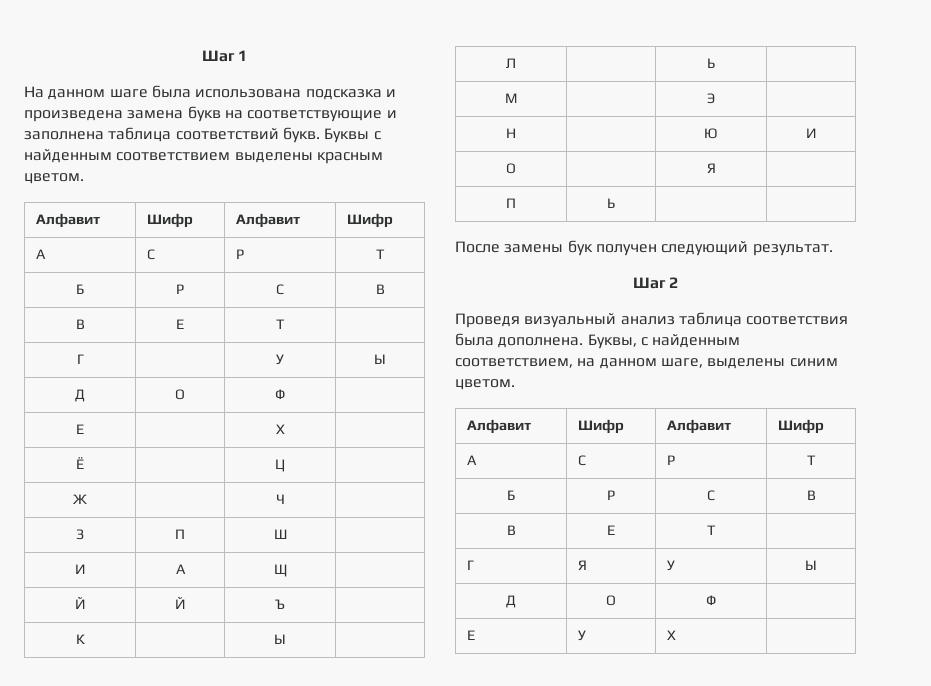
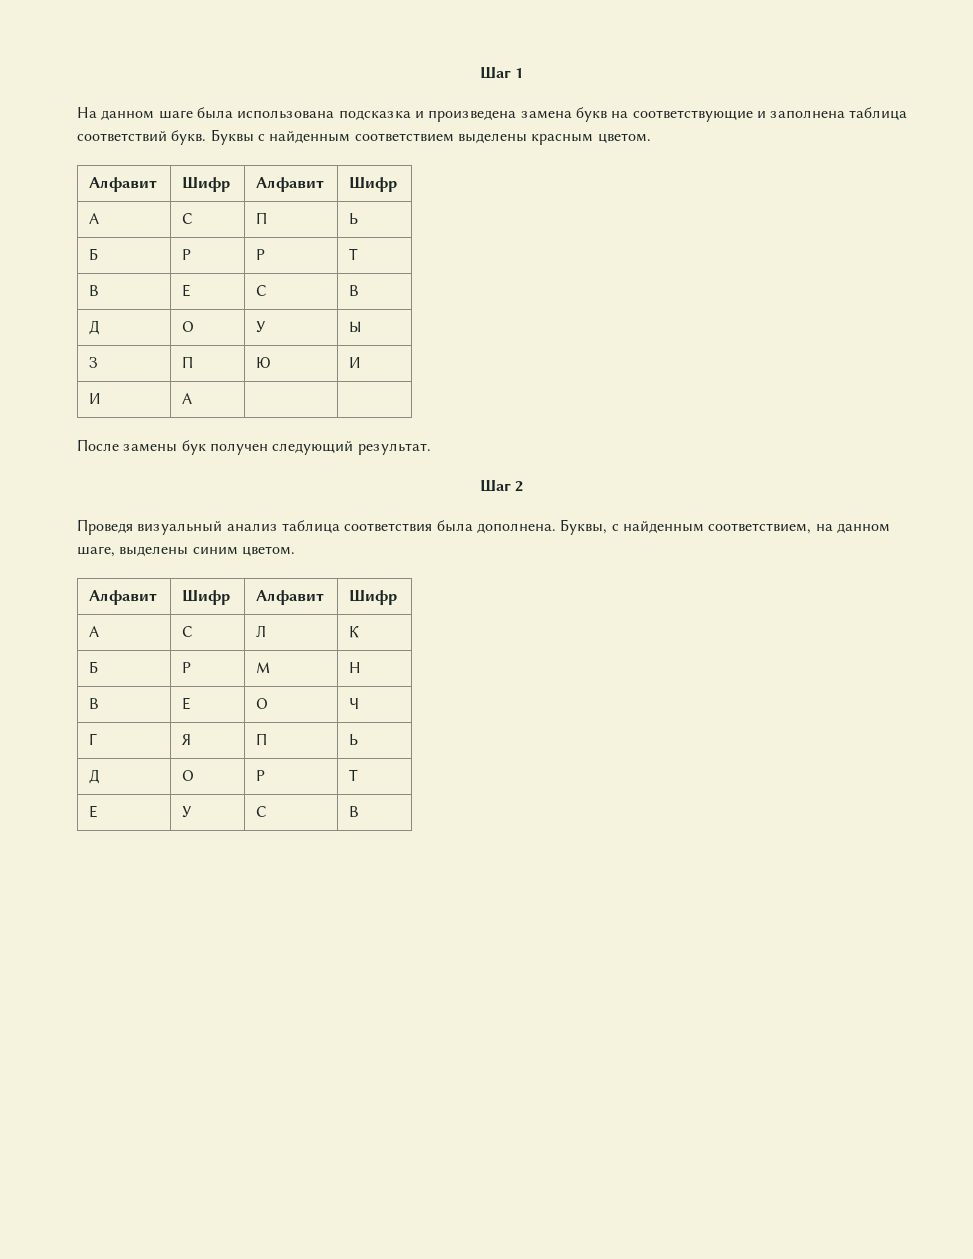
  Буквы с найденным соответствием выделены красным цветом.
  Алфавит | Шифр | Алфавит | Шифр
- А | С | Р | Т
- Б | Р | С | В
- В | Е | Т |
- Г | | У | Ы
- Д | О | Ф |
- Е | | Х |
- Ё | | Ц |
- Ж | | Ч |
- З | П | Ш |
- И | А | Щ |
- Й | Й | Ъ |
- К | | Ы |
- Л | | Ь |
- М | | Э |
- Н | | Ю | И
- О | | Я |
- П | Ь | |
+ А | С | П | Ь
+ Б | Р | Р | Т
+ В | Е | С | В
+ Д | О | У | Ы
+ З | П | Ю | И
+ И | А | |
  Буквы, с найденным соответствием, на данном шаге, выделены синим цветом.
  Алфавит | Шифр | Алфавит | Шифр
- А | С | Р | Т
- Б | Р | С | В
- В | Е | Т |
+ А | С | Л | К
+ Б | Р | М | Н
+ В | Е | О | Ч
- Г | Я | У | Ы
- Д | О | Ф |
+ Г | Я | П | Ь
+ Д | О | Р | Т
- Е | У | Х |
+ Е | У | С | В

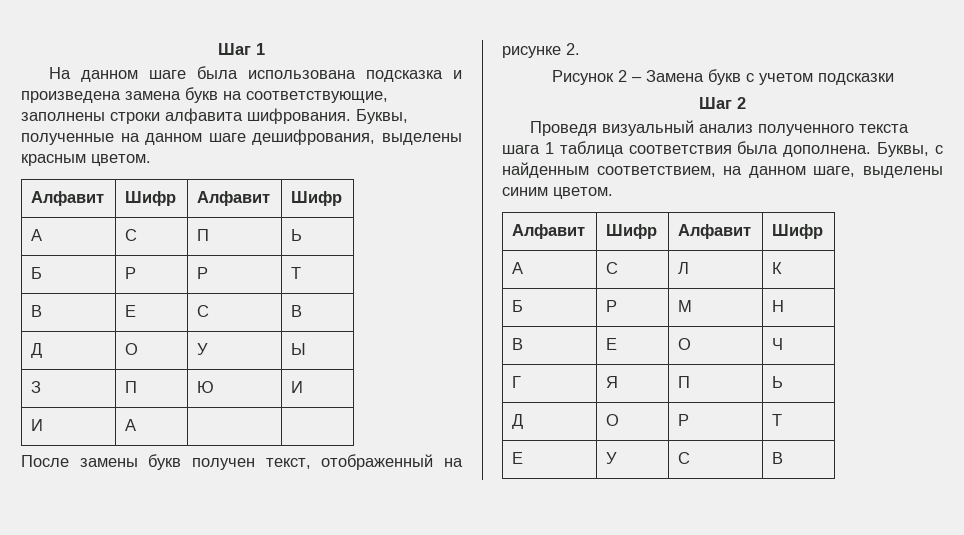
- На данном шаге была использована подсказка и произведена замена букв на соответствующие и заполнена таблица соответствий букв. Буквы с найденным соответствием выделены красным цветом.
+ На данном шаге была использована подсказка и произведена замена букв на соответствующие, заполнены строки алфавита шифрования. Буквы, полученные на данном шаге дешифрования, выделены красным цветом.
- После замены бук получен следующий результат.
+ После замены букв получен текст, отображенный на рисунке 2.
+ Рисунок 2 – Замена букв с учетом подсказки
- Проведя визуальный анализ таблица соответствия была дополнена.
+ Проведя визуальный анализ полученного текста шага 1 таблица соответствия была дополнена.

